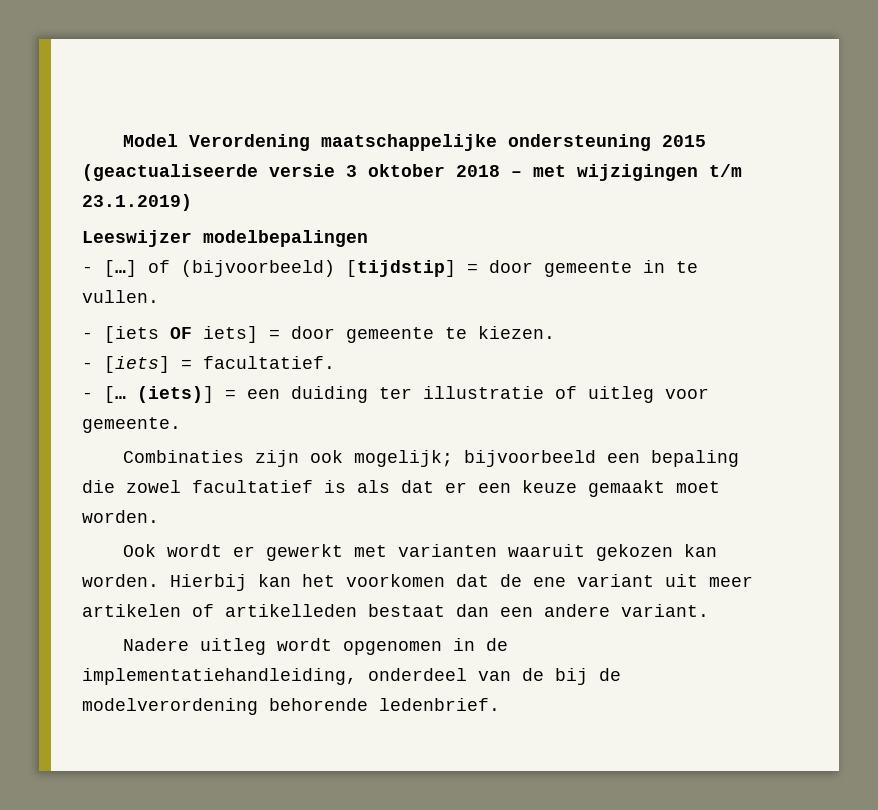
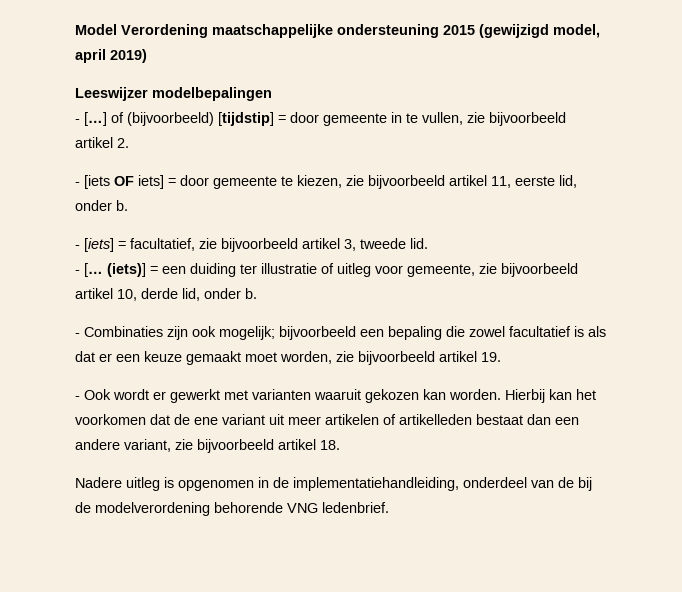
- Model Verordening maatschappelijke ondersteuning 2015 (geactualiseerde versie 3 oktober 2018 – met wijzigingen t/m 23.1.2019)
+ Model Verordening maatschappelijke ondersteuning 2015 (gewijzigd model, april 2019)
- - […] of (bijvoorbeeld) [tijdstip] = door gemeente in te vullen.
+ - […] of (bijvoorbeeld) [tijdstip] = door gemeente in te vullen, zie bijvoorbeeld artikel 2.
- - [iets OF iets] = door gemeente te kiezen.
- - [iets] = facultatief.
+ - [iets OF iets] = door gemeente te kiezen, zie bijvoorbeeld artikel 11, eerste lid, onder b.
+ - [iets] = facultatief, zie bijvoorbeeld artikel 3, tweede lid.
- (iets)] = een duiding ter illustratie of uitleg voor gemeente.
- Combinaties zijn ook mogelijk; bijvoorbeeld een bepaling die zowel facultatief is als dat er een keuze gemaakt moet worden.
- Ook wordt er gewerkt met varianten waaruit gekozen kan worden.
+ (iets)] = een duiding ter illustratie of uitleg voor gemeente, zie bijvoorbeeld artikel 10, derde lid, onder b.
+ - Combinaties zijn ook mogelijk; bijvoorbeeld een bepaling die zowel facultatief is als dat er een keuze gemaakt moet worden, zie bijvoorbeeld artikel 19.
+ - Ook wordt er gewerkt met varianten waaruit gekozen kan worden.
- Hierbij kan het voorkomen dat de ene variant uit meer artikelen of artikelleden bestaat dan een andere variant.
+ Hierbij kan het voorkomen dat de ene variant uit meer artikelen of artikelleden bestaat dan een andere variant, zie bijvoorbeeld artikel 18.
- Nadere uitleg wordt opgenomen in de implementatiehandleiding, onderdeel van de bij de modelverordening behorende ledenbrief.
+ Nadere uitleg is opgenomen in de implementatiehandleiding, onderdeel van de bij de modelverordening behorende VNG ledenbrief.

